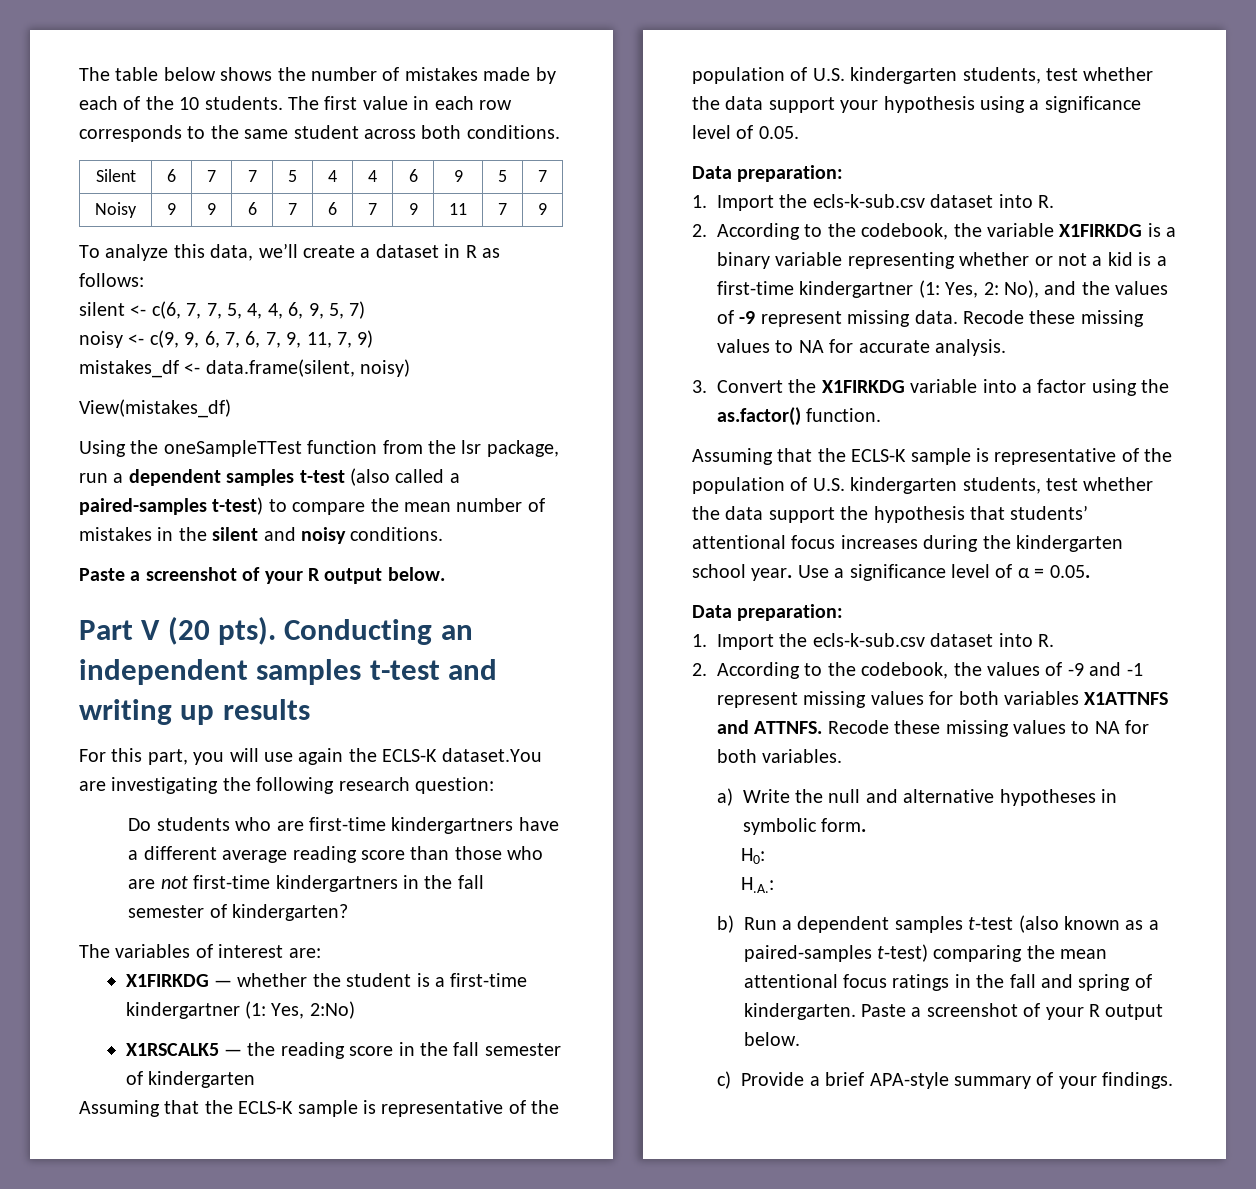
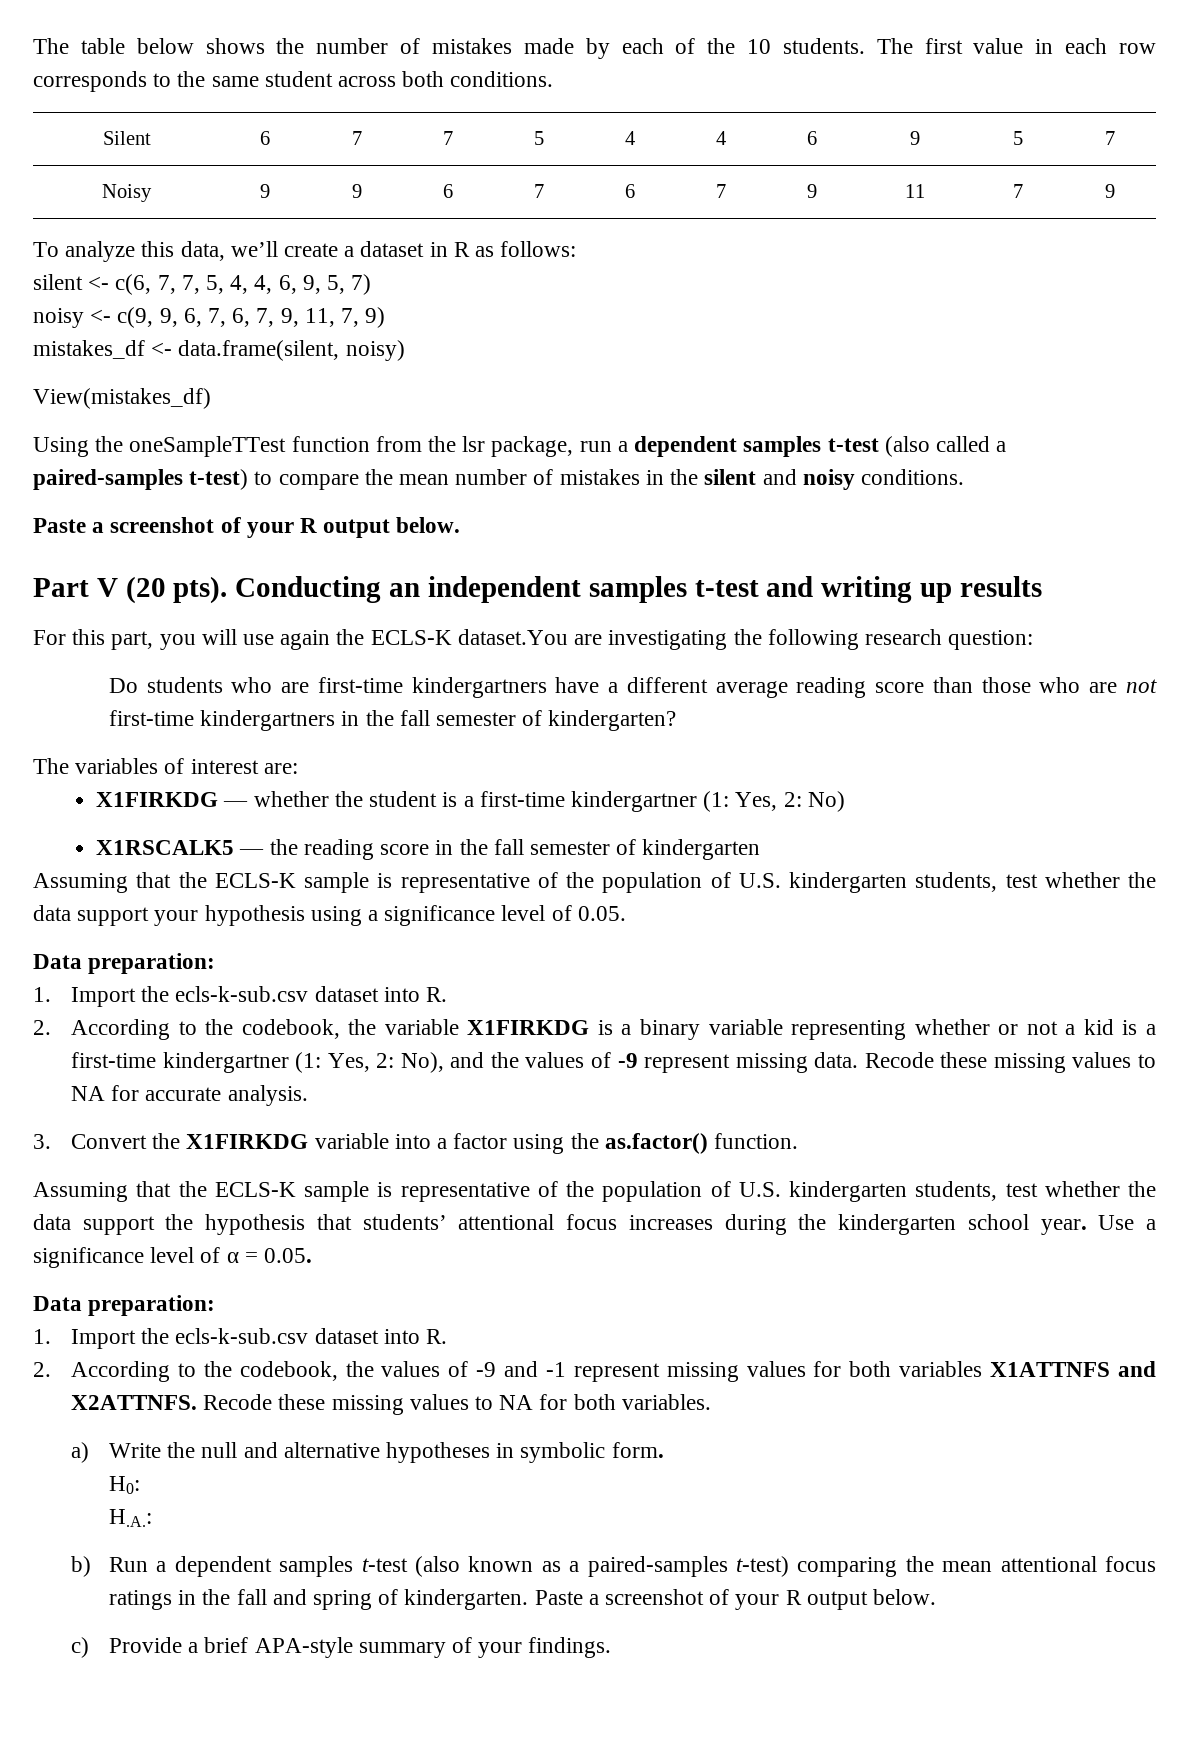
- X1FIRKDG — whether the student is a first-time kindergartner (1: Yes, 2:No)
+ X1FIRKDG — whether the student is a first-time kindergartner (1: Yes, 2: No)
- 2. According to the codebook, the values of -9 and -1 represent missing values for both variables X1ATTNFS and ATTNFS.
+ 2. According to the codebook, the values of -9 and -1 represent missing values for both variables X1ATTNFS and X2ATTNFS.

